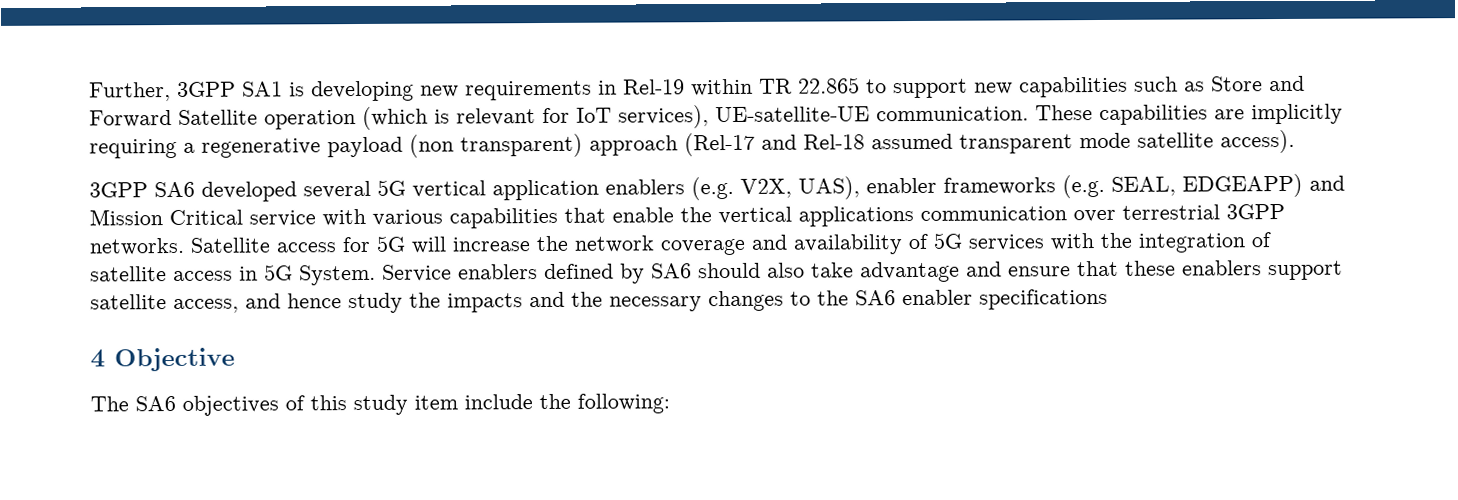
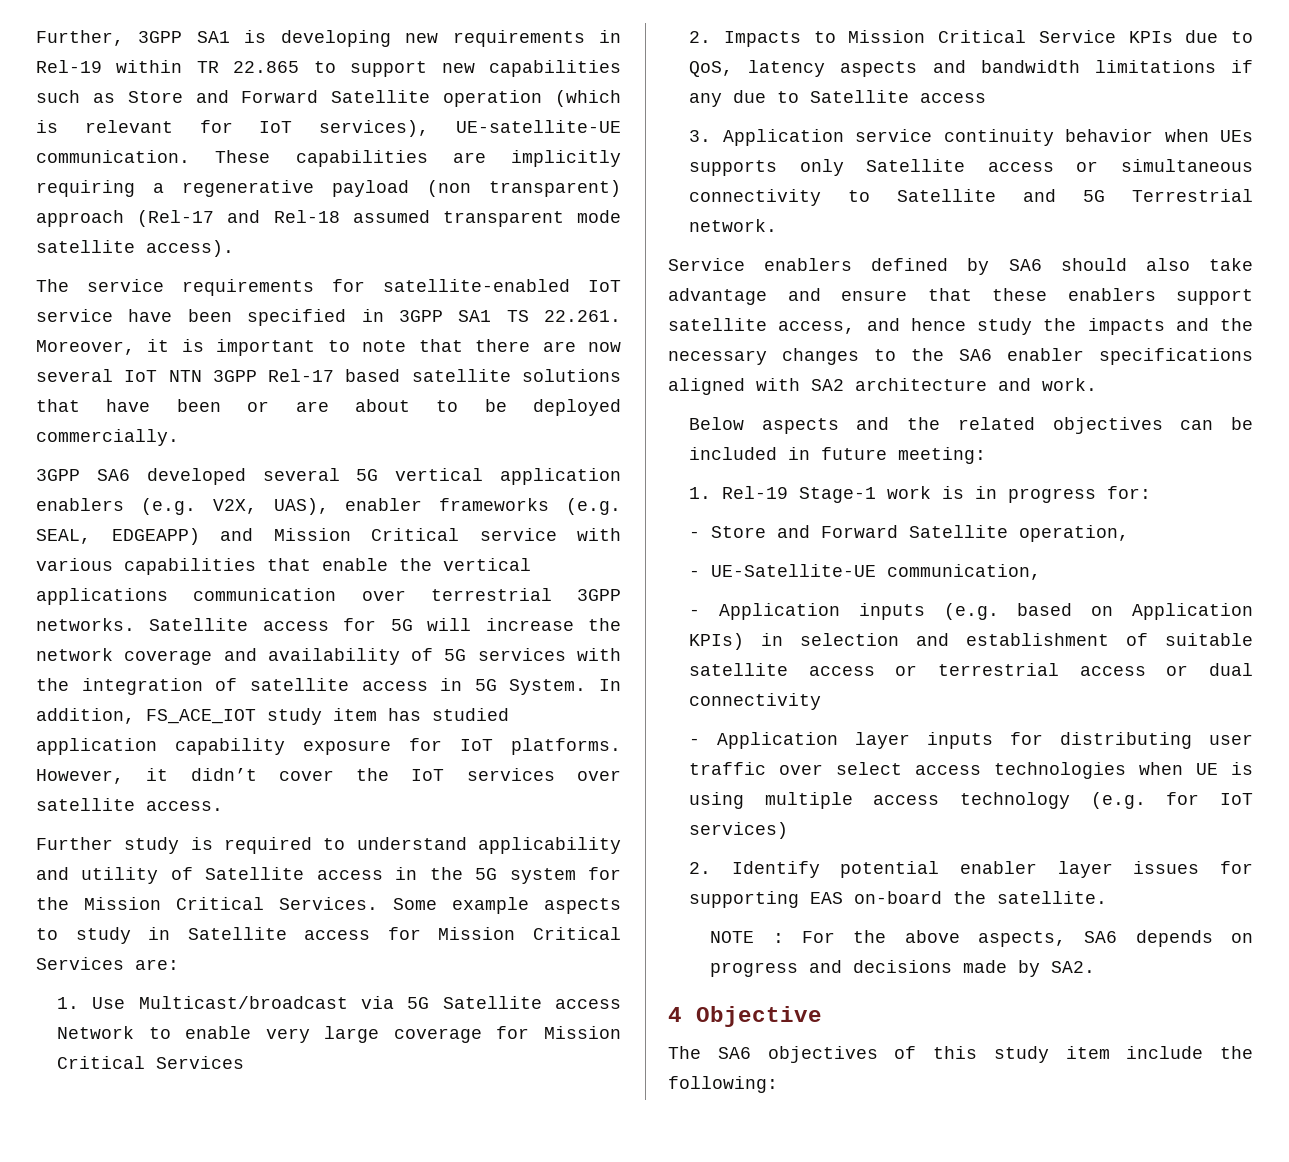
+ The service requirements for satellite-enabled IoT service have been specified in 3GPP SA1 TS 22.261. Moreover, it is important to note that there are now several IoT NTN 3GPP Rel-17 based satellite solutions that have been or are about to be deployed commercially.
- Satellite access for 5G will increase the network coverage and availability of 5G services with the integration of satellite access in 5G System. Service enablers defined by SA6 should also take advantage and ensure that these enablers support satellite access, and hence study the impacts and the necessary changes to the SA6 enabler specifications
+ Satellite access for 5G will increase the network coverage and availability of 5G services with the integration of satellite access in 5G System. In addition, FS_ACE_IOT study item has studied application capability exposure for IoT platforms. However, it didn’t cover the IoT services over satellite access.
+ Further study is required to understand applicability and utility of Satellite access in the 5G system for the Mission Critical Services. Some example aspects to study in Satellite access for Mission Critical Services are:
+ 1. Use Multicast/broadcast via 5G Satellite access Network to enable very large coverage for Mission Critical Services
+ 2. Impacts to Mission Critical Service KPIs due to QoS, latency aspects and bandwidth limitations if any due to Satellite access
+ 3. Application service continuity behavior when UEs supports only Satellite access or simultaneous connectivity to Satellite and 5G Terrestrial network.
+ Service enablers defined by SA6 should also take advantage and ensure that these enablers support satellite access, and hence study the impacts and the necessary changes to the SA6 enabler specifications aligned with SA2 architecture and work.
+ Below aspects and the related objectives can be included in future meeting:
+ 1. Rel-19 Stage-1 work is in progress for:
+ - Store and Forward Satellite operation,
+ - UE-Satellite-UE communication,
+ - Application inputs (e.g. based on Application KPIs) in selection and establishment of suitable satellite access or terrestrial access or dual connectivity
+ - Application layer inputs for distributing user traffic over select access technologies when UE is using multiple access technology (e.g. for IoT services)
+ 2. Identify potential enabler layer issues for supporting EAS on-board the satellite.
+ NOTE : For the above aspects, SA6 depends on progress and decisions made by SA2.

